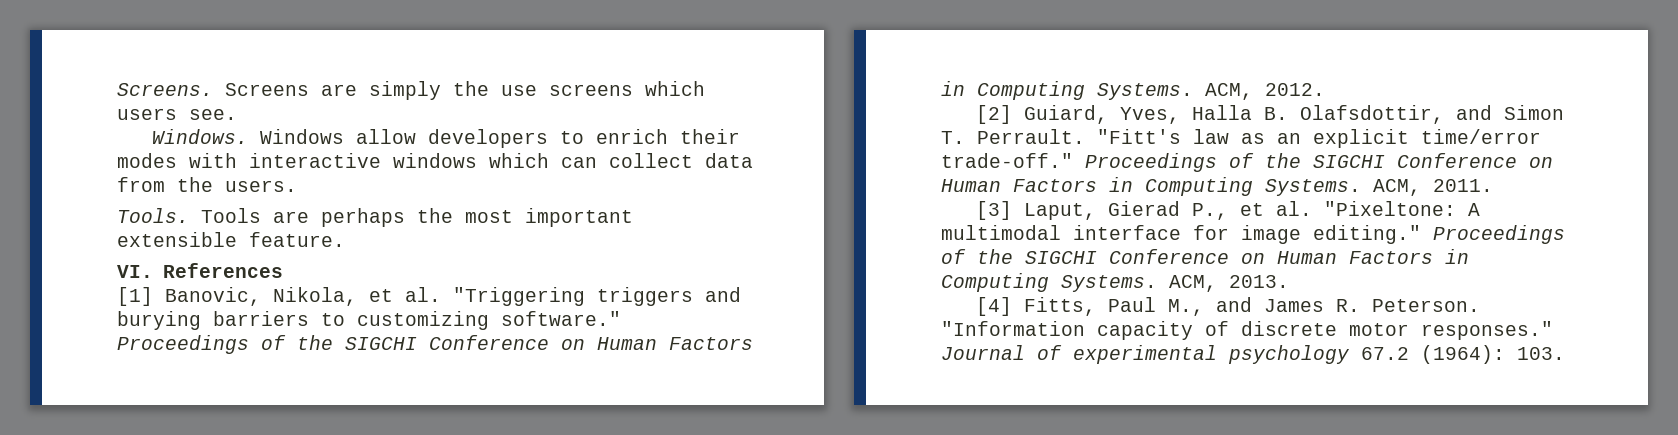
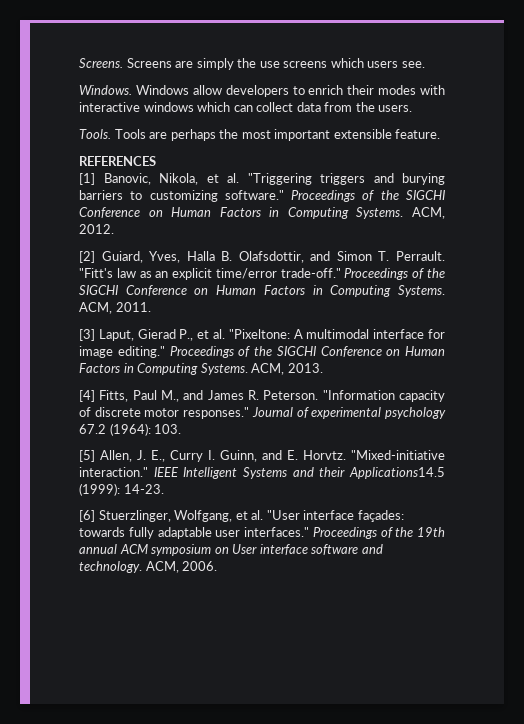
- VI. References
+ REFERENCES
+ [5] Allen, J. E., Curry I. Guinn, and E. Horvtz. "Mixed-initiative interaction." IEEE Intelligent Systems and their Applications14.5 (1999): 14-23.
+ [6] Stuerzlinger, Wolfgang, et al. "User interface façades: towards fully adaptable user interfaces." Proceedings of the 19th annual ACM symposium on User interface software and technology. ACM, 2006.

